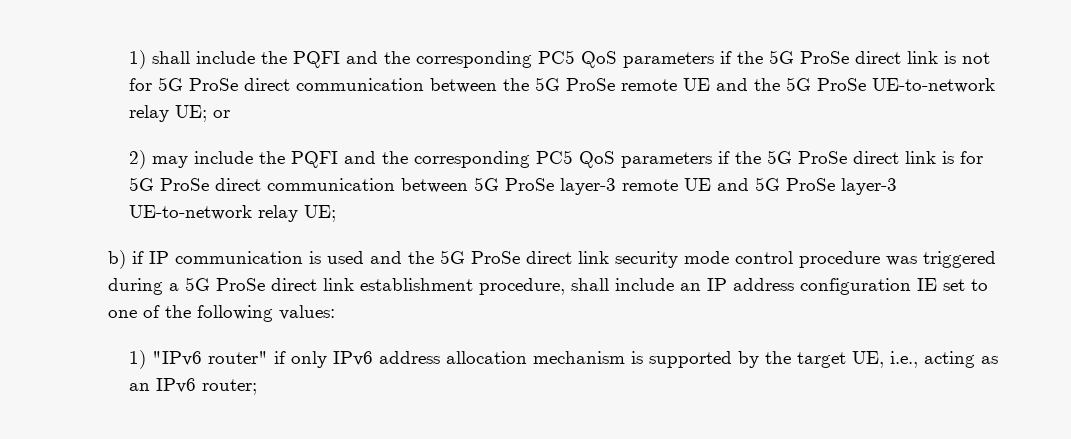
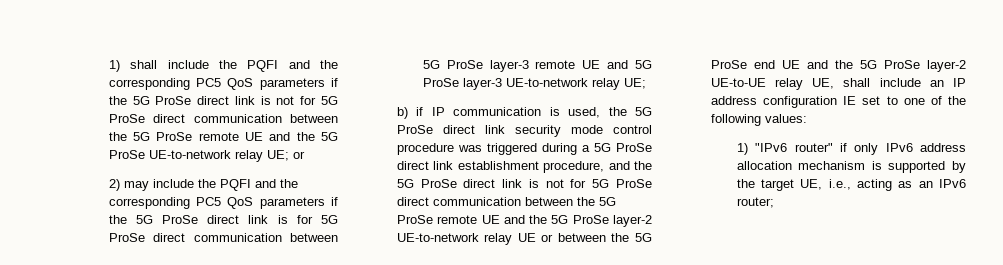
- b) if IP communication is used and the 5G ProSe direct link security mode control procedure was triggered during a 5G ProSe direct link establishment procedure, shall include an IP address configuration IE set to one of the following values:
+ b) if IP communication is used, the 5G ProSe direct link security mode control procedure was triggered during a 5G ProSe direct link establishment procedure, and the 5G ProSe direct link is not for 5G ProSe direct communication between the 5G ProSe remote UE and the 5G ProSe layer-2 UE-to-network relay UE or between the 5G ProSe end UE and the 5G ProSe layer-2 UE-to-UE relay UE, shall include an IP address configuration IE set to one of the following values:

